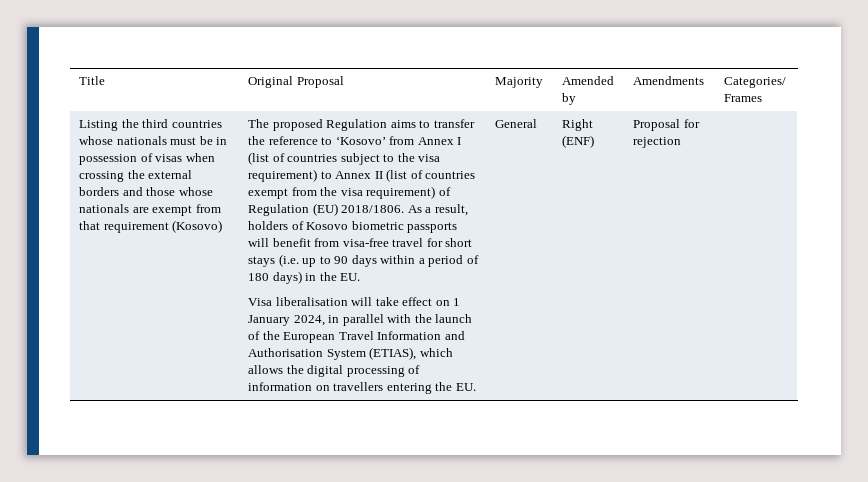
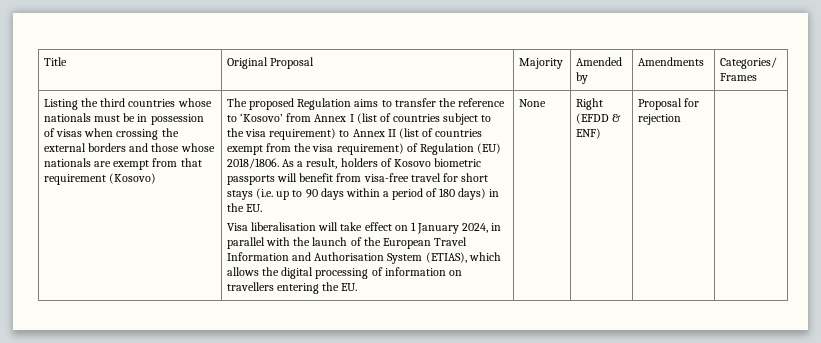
- General
+ None
- Right (ENF)
+ Right (EFDD & ENF)

